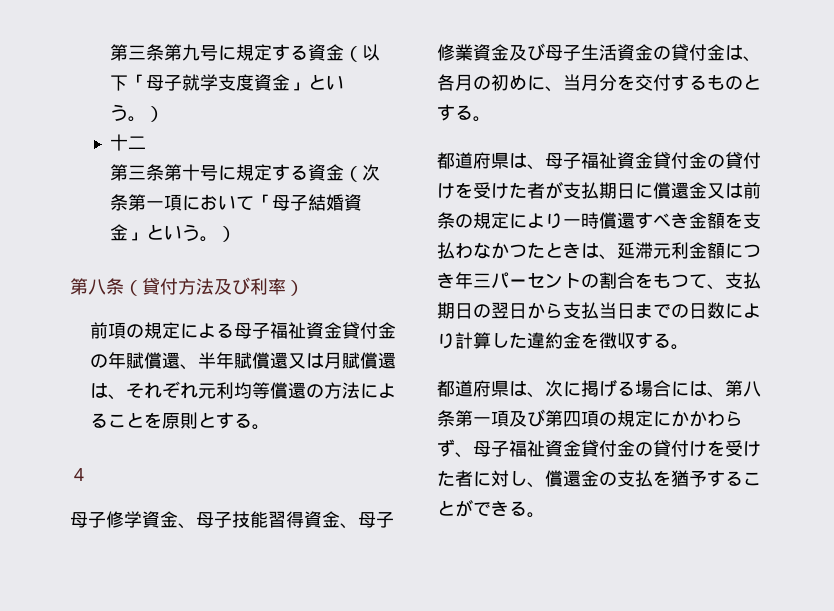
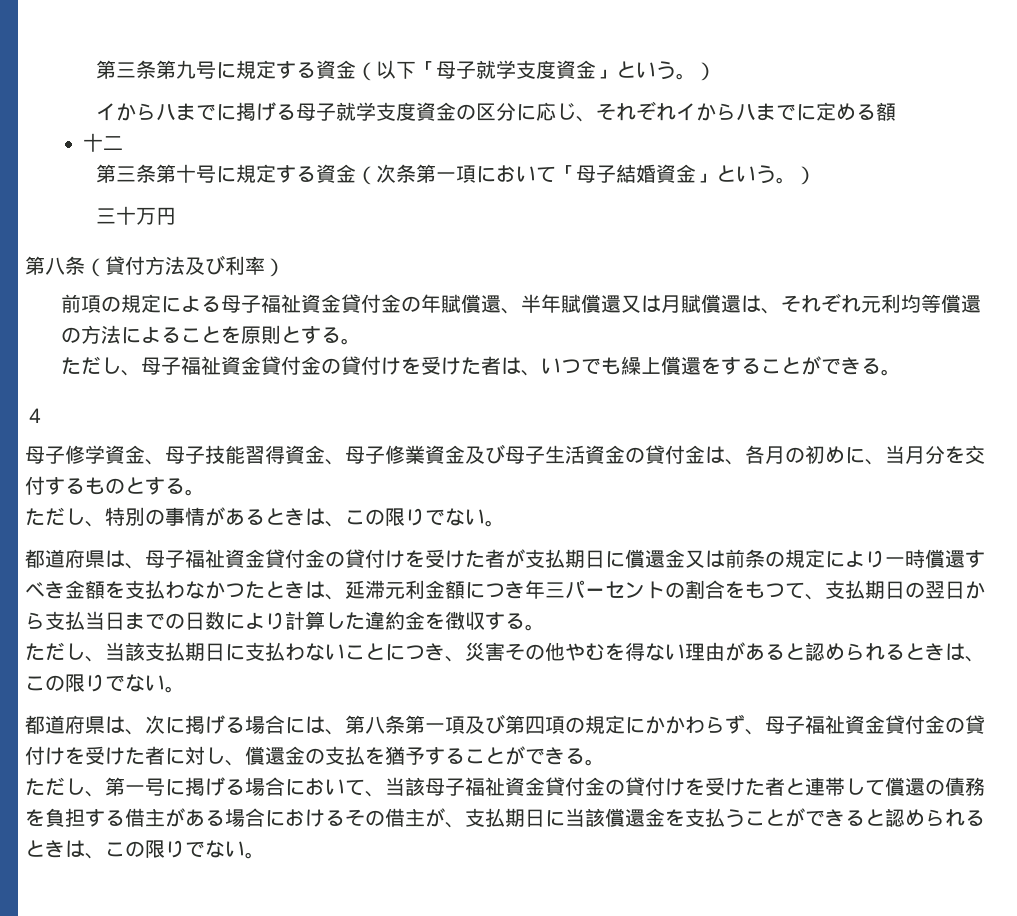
+ イからハまでに掲げる母子就学支度資金の区分に応じ、それぞれイからハまでに定める額
+ 三十万円
+ ただし、母子福祉資金貸付金の貸付けを受けた者は、いつでも繰上償還をすることができる。
+ ただし、特別の事情があるときは、この限りでない。
+ ただし、当該支払期日に支払わないことにつき、災害その他やむを得ない理由があると認められるときは、この限りでない。
+ ただし、第一号に掲げる場合において、当該母子福祉資金貸付金の貸付けを受けた者と連帯して償還の債務を負担する借主がある場合におけるその借主が、支払期日に当該償還金を支払うことができると認められるときは、この限りでない。

